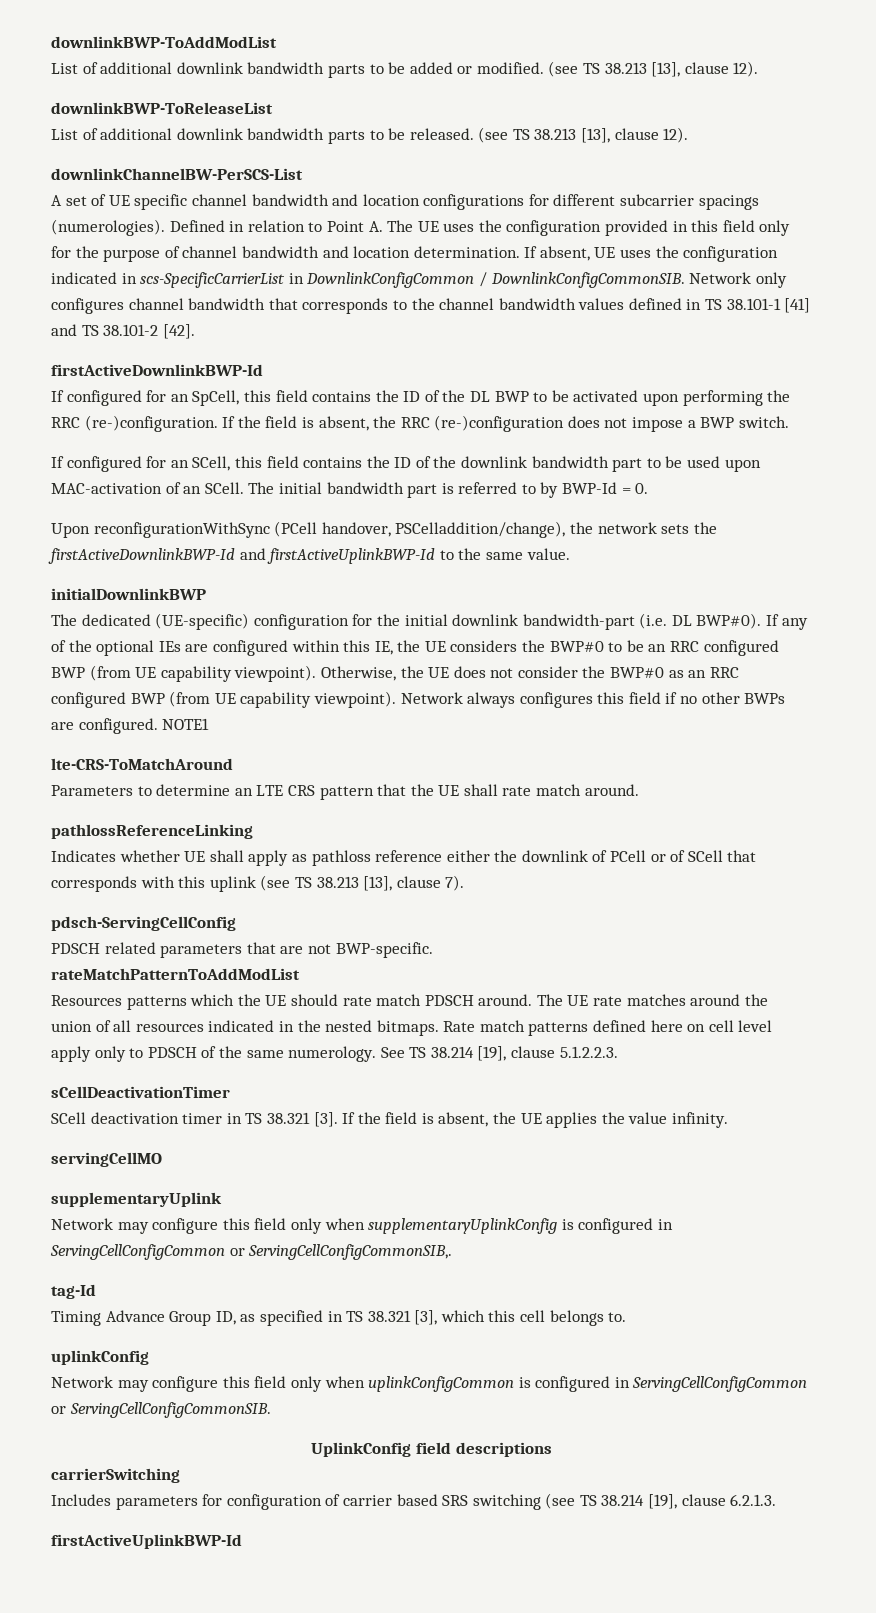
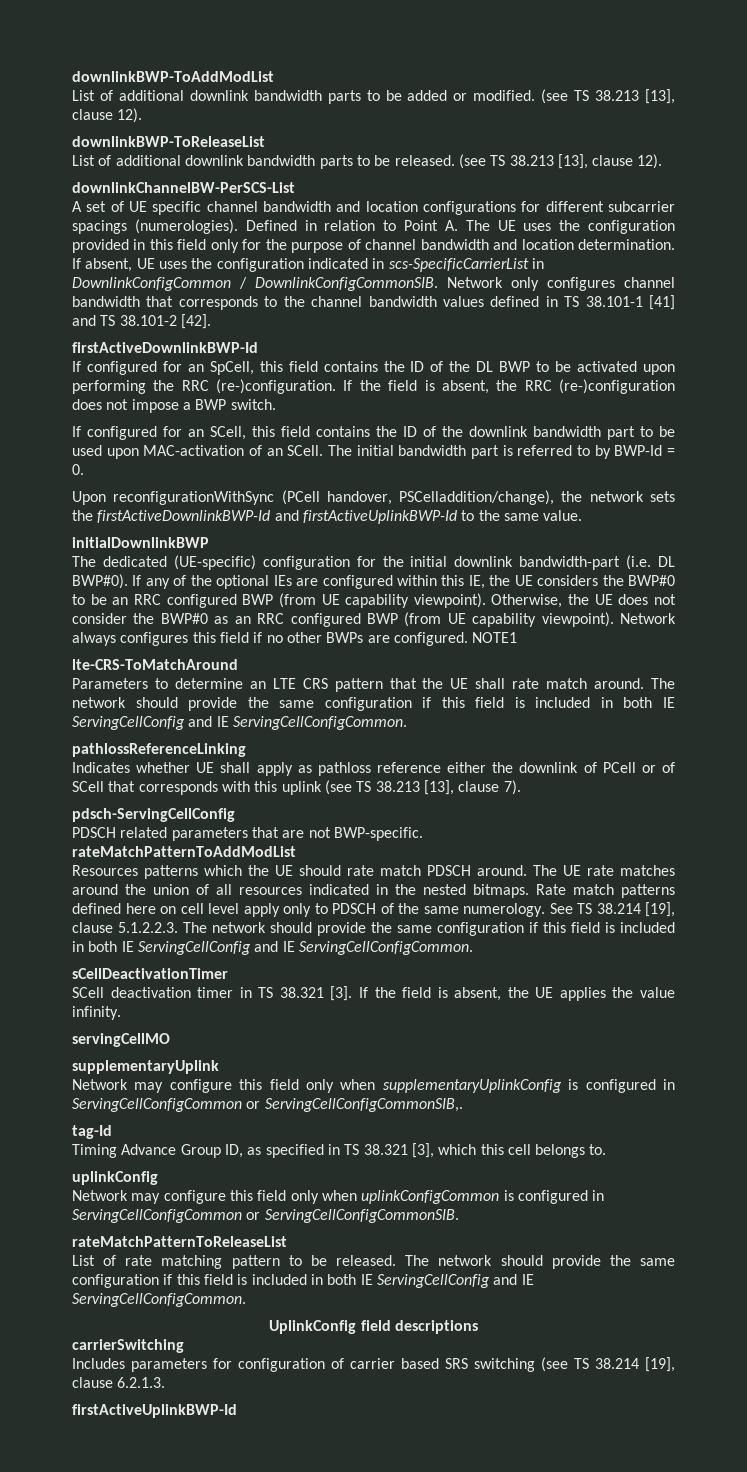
- Parameters to determine an LTE CRS pattern that the UE shall rate match around.
+ Parameters to determine an LTE CRS pattern that the UE shall rate match around. The network should provide the same configuration if this field is included in both IE ServingCellConfig and IE ServingCellConfigCommon.
- See TS 38.214 [19], clause 5.1.2.2.3.
+ See TS 38.214 [19], clause 5.1.2.2.3. The network should provide the same configuration if this field is included in both IE ServingCellConfig and IE ServingCellConfigCommon.
+ rateMatchPatternToReleaseList
+ List of rate matching pattern to be released. The network should provide the same configuration if this field is included in both IE ServingCellConfig and IE ServingCellConfigCommon.

